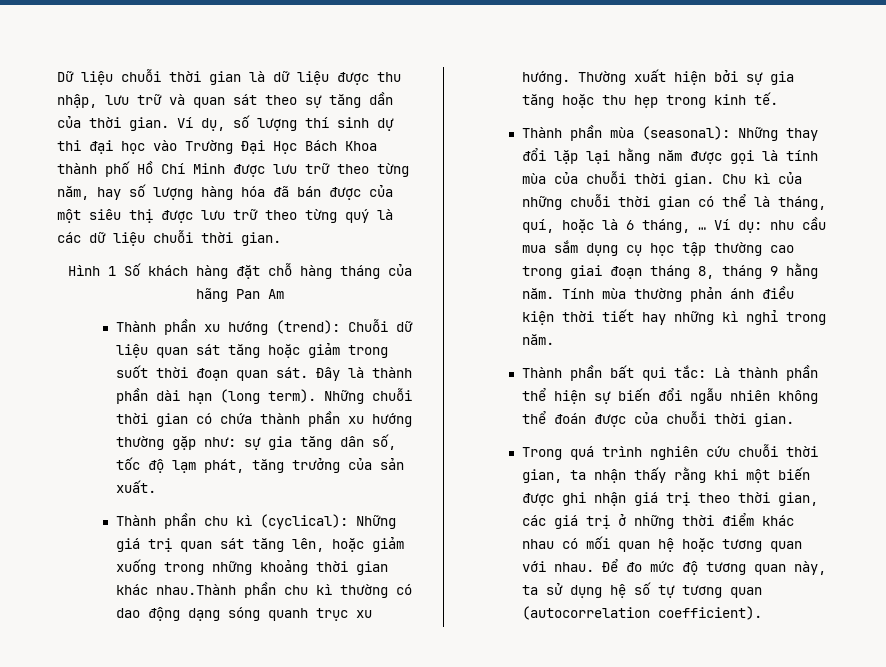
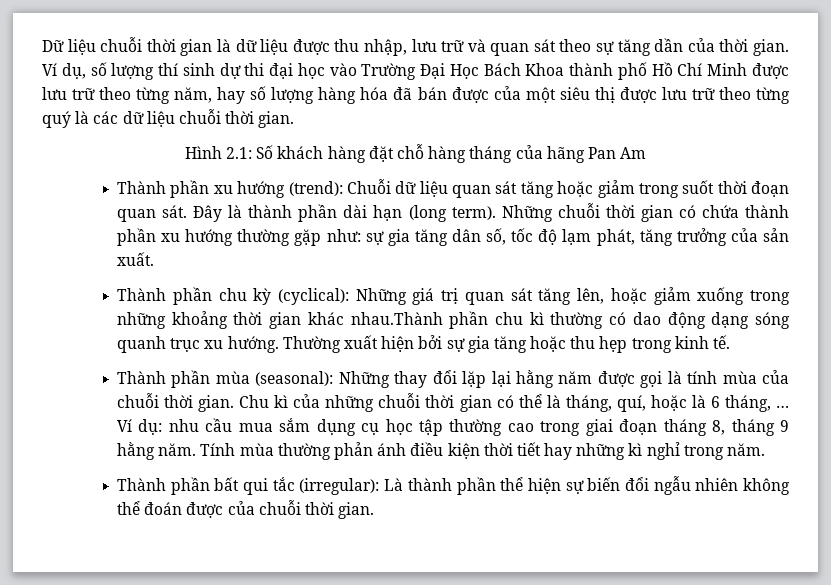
- Hình 1 Số khách hàng đặt chỗ hàng tháng của hãng Pan Am
+ Hình 2.1: Số khách hàng đặt chỗ hàng tháng của hãng Pan Am
- Thành phần chu kì (cyclical): Những giá trị quan sát tăng lên, hoặc giảm xuống trong những khoảng thời gian khác nhau.Thành phần chu kì thường có dao động dạng sóng quanh trục xu hướng.
+ Thành phần chu kỳ (cyclical): Những giá trị quan sát tăng lên, hoặc giảm xuống trong những khoảng thời gian khác nhau.Thành phần chu kì thường có dao động dạng sóng quanh trục xu hướng.
- Thành phần bất qui tắc: Là thành phần thể hiện sự biến đổi ngẫu nhiên không thể đoán được của chuỗi thời gian.
+ Thành phần bất qui tắc (irregular): Là thành phần thể hiện sự biến đổi ngẫu nhiên không thể đoán được của chuỗi thời gian.
- Trong quá trình nghiên cứu chuỗi thời gian, ta nhận thấy rằng khi một biến được ghi nhận giá trị theo thời gian, các giá trị ở những thời điểm khác nhau có mối quan hệ hoặc tương quan với nhau. Để đo mức độ tương quan này, ta sử dụng hệ số tự tương quan (autocorrelation coefficient).

